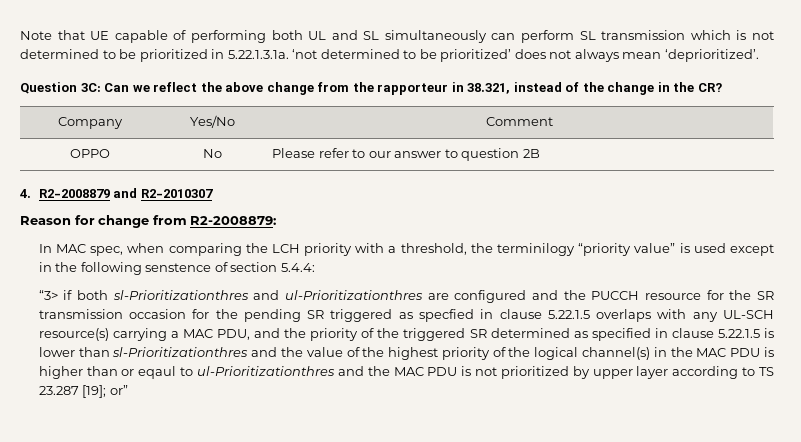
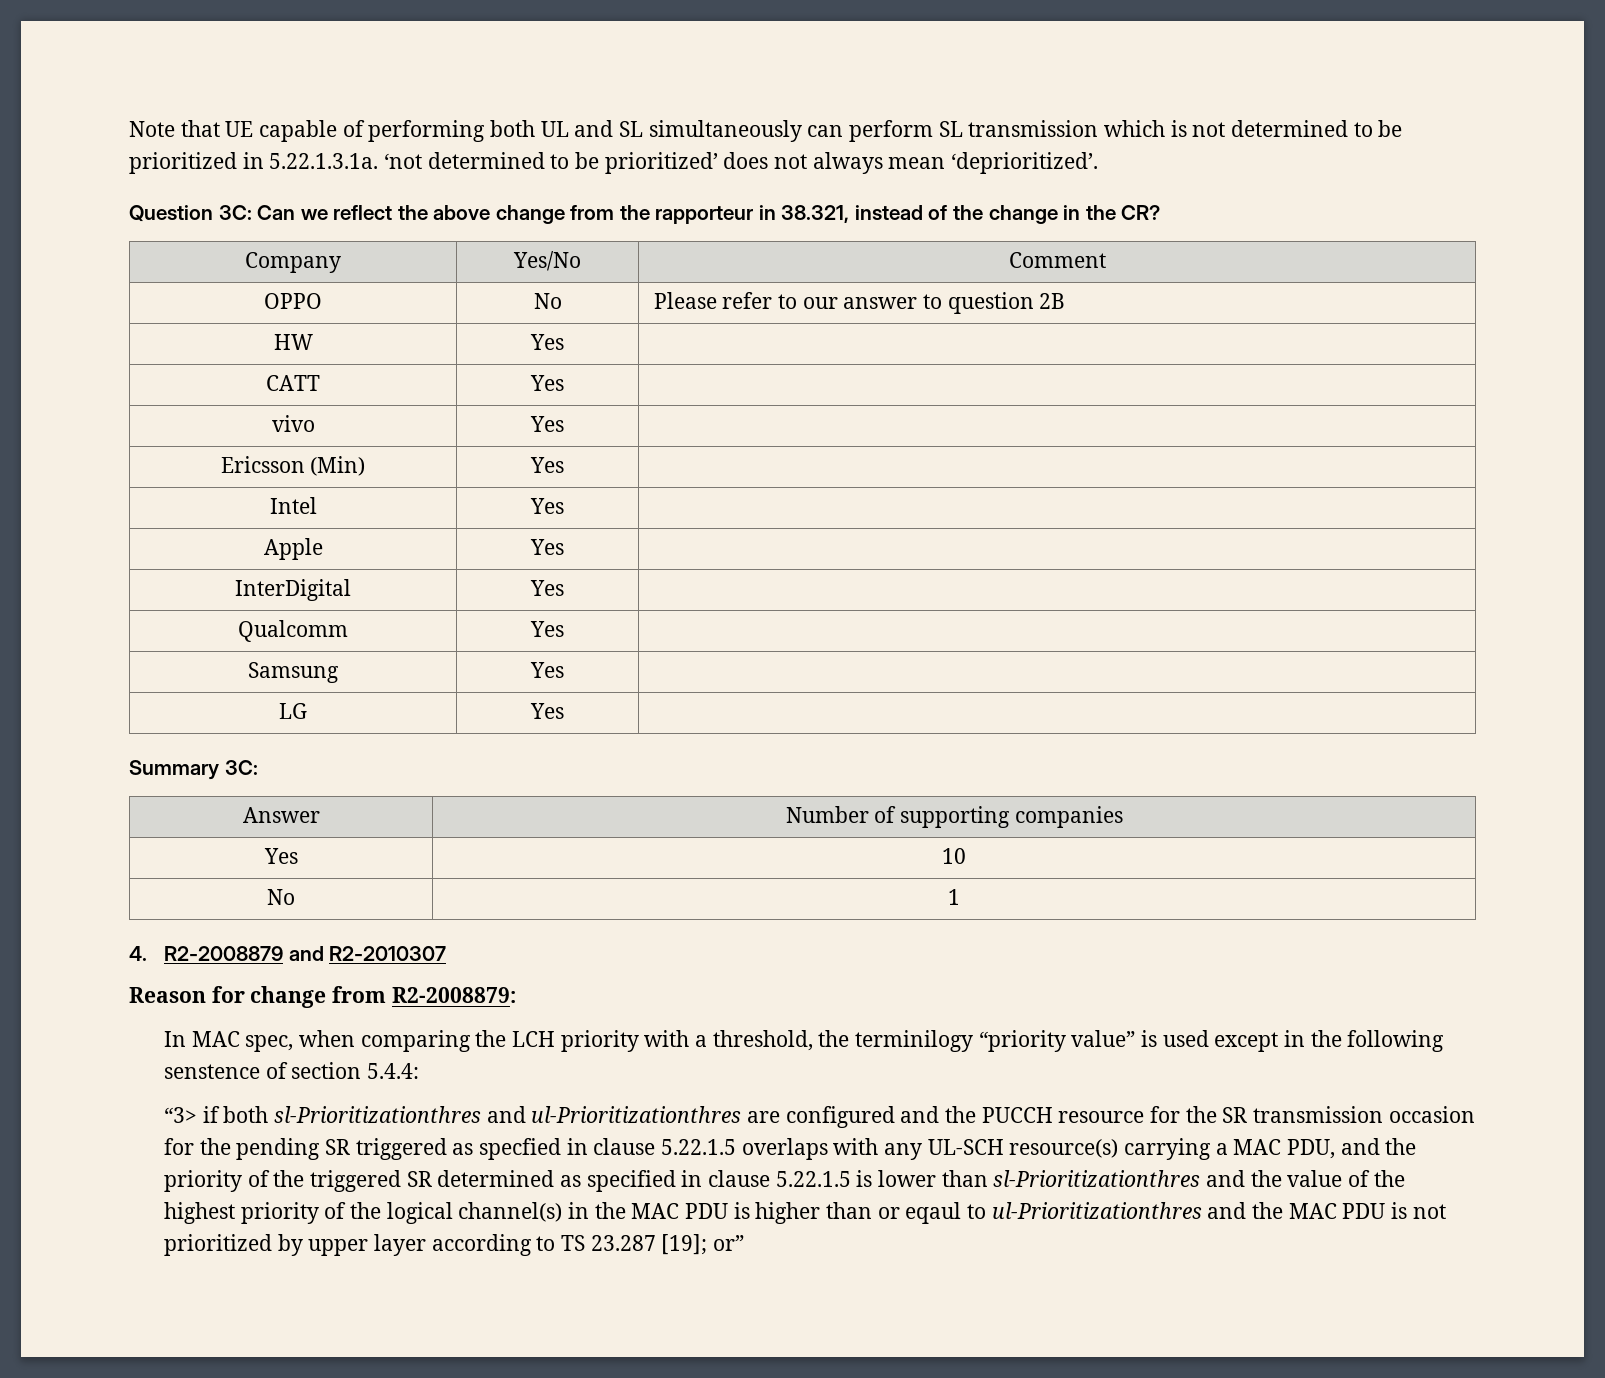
+ HW | Yes |
+ CATT | Yes |
+ vivo | Yes |
+ Ericsson (Min) | Yes |
+ Intel | Yes |
+ Apple | Yes |
+ InterDigital | Yes |
+ Qualcomm | Yes |
+ Samsung | Yes |
+ LG | Yes |
+ Summary 3C:
+ Answer | Number of supporting companies
+ Yes | 10
+ No | 1

